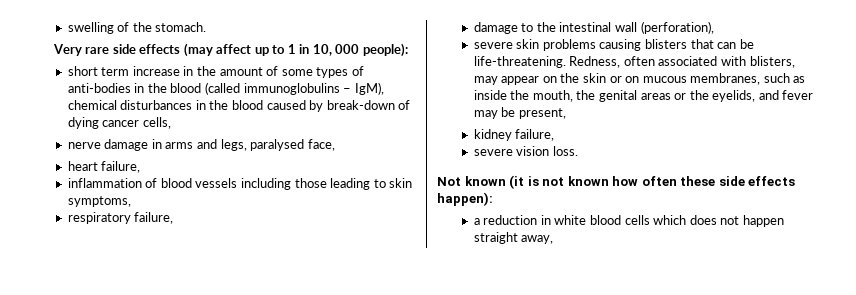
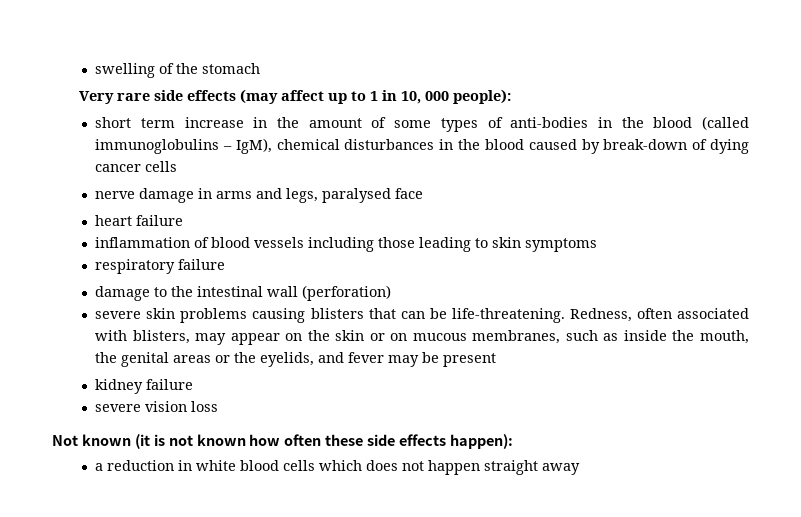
- swelling of the stomach.
+ swelling of the stomach
- short term increase in the amount of some types of anti-bodies in the blood (called immunoglobulins – IgM), chemical disturbances in the blood caused by break-down of dying cancer cells,
+ short term increase in the amount of some types of anti-bodies in the blood (called immunoglobulins – IgM), chemical disturbances in the blood caused by break-down of dying cancer cells
- nerve damage in arms and legs, paralysed face,
+ nerve damage in arms and legs, paralysed face
- heart failure,
+ heart failure
- inflammation of blood vessels including those leading to skin symptoms,
+ inflammation of blood vessels including those leading to skin symptoms
- respiratory failure,
+ respiratory failure
- damage to the intestinal wall (perforation),
+ damage to the intestinal wall (perforation)
- Redness, often associated with blisters, may appear on the skin or on mucous membranes, such as inside the mouth, the genital areas or the eyelids, and fever may be present,
+ Redness, often associated with blisters, may appear on the skin or on mucous membranes, such as inside the mouth, the genital areas or the eyelids, and fever may be present
- kidney failure,
+ kidney failure
- severe vision loss.
+ severe vision loss
- a reduction in white blood cells which does not happen straight away,
+ a reduction in white blood cells which does not happen straight away

